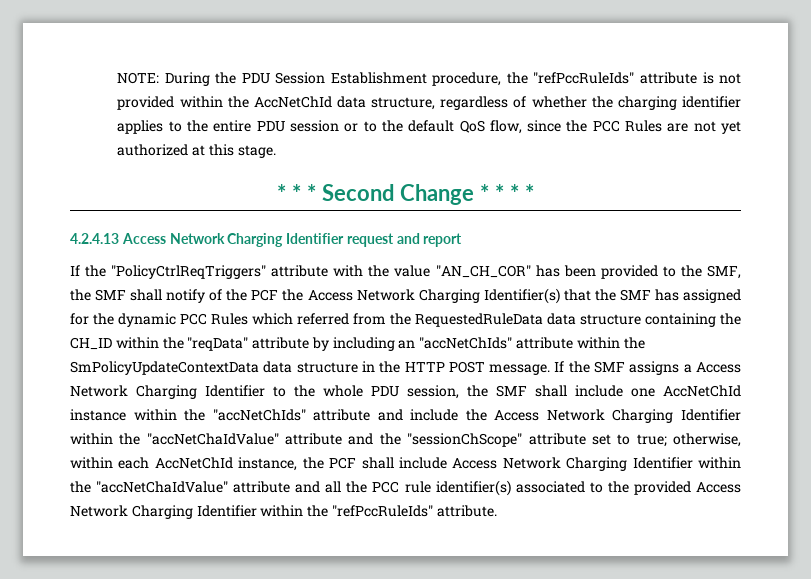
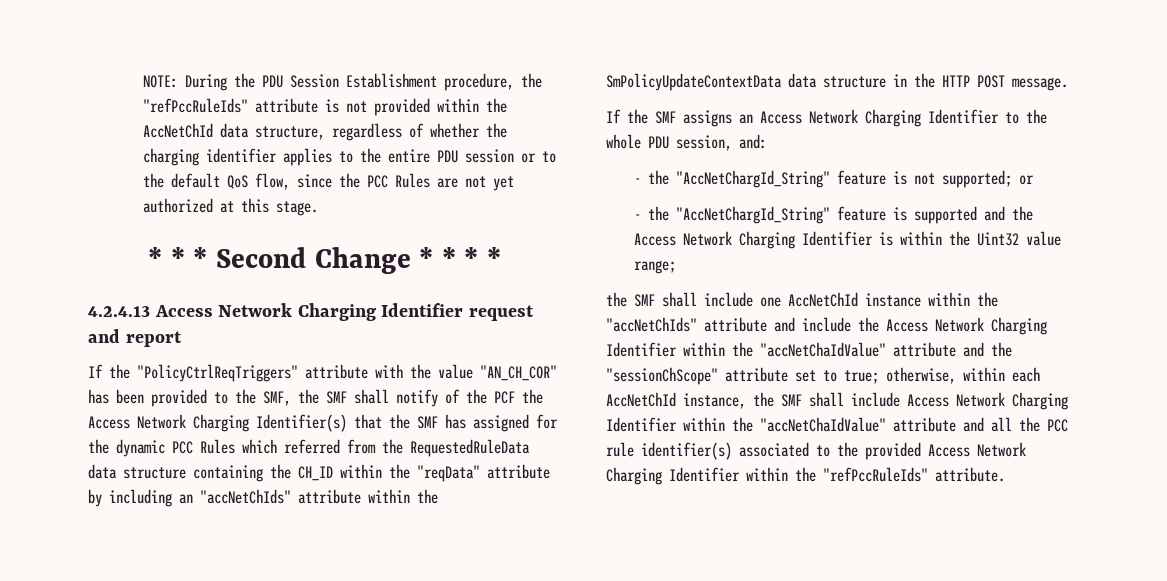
- If the "PolicyCtrlReqTriggers" attribute with the value "AN_CH_COR" has been provided to the SMF, the SMF shall notify of the PCF the Access Network Charging Identifier(s) that the SMF has assigned for the dynamic PCC Rules which referred from the RequestedRuleData data structure containing the CH_ID within the "reqData" attribute by including an "accNetChIds" attribute within the SmPolicyUpdateContextData data structure in the HTTP POST message. If the SMF assigns a Access Network Charging Identifier to the whole PDU session, the SMF shall include one AccNetChId instance within the "accNetChIds" attribute and include the Access Network Charging Identifier within the "accNetChaIdValue" attribute and the "sessionChScope" attribute set to true;
+ If the "PolicyCtrlReqTriggers" attribute with the value "AN_CH_COR" has been provided to the SMF, the SMF shall notify of the PCF the Access Network Charging Identifier(s) that the SMF has assigned for the dynamic PCC Rules which referred from the RequestedRuleData data structure containing the CH_ID within the "reqData" attribute by including an "accNetChIds" attribute within the SmPolicyUpdateContextData data structure in the HTTP POST message.
+ If the SMF assigns an Access Network Charging Identifier to the whole PDU session, and:
+ - the "AccNetChargId_String" feature is not supported; or
+ - the "AccNetChargId_String" feature is supported and the Access Network Charging Identifier is within the Uint32 value range;
+ the SMF shall include one AccNetChId instance within the "accNetChIds" attribute and include the Access Network Charging Identifier within the "accNetChaIdValue" attribute and the "sessionChScope" attribute set to true;
- otherwise, within each AccNetChId instance, the PCF shall include Access Network Charging Identifier within the "accNetChaIdValue" attribute and all the PCC rule identifier(s) associated to the provided Access Network Charging Identifier within the "refPccRuleIds" attribute.
+ otherwise, within each AccNetChId instance, the SMF shall include Access Network Charging Identifier within the "accNetChaIdValue" attribute and all the PCC rule identifier(s) associated to the provided Access Network Charging Identifier within the "refPccRuleIds" attribute.

